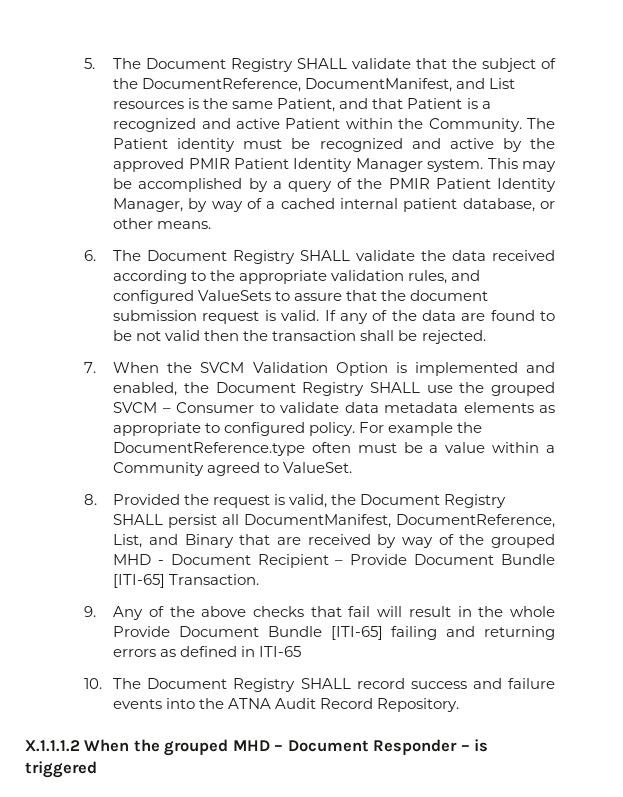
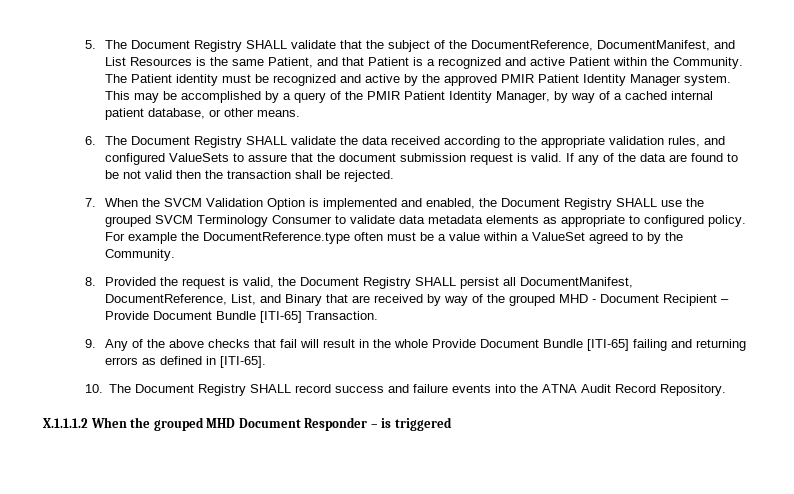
- 5. The Document Registry SHALL validate that the subject of the DocumentReference, DocumentManifest, and List resources is the same Patient, and that Patient is a recognized and active Patient within the Community.
+ 5. The Document Registry SHALL validate that the subject of the DocumentReference, DocumentManifest, and List Resources is the same Patient, and that Patient is a recognized and active Patient within the Community.
- 7. When the SVCM Validation Option is implemented and enabled, the Document Registry SHALL use the grouped SVCM – Consumer to validate data metadata elements as appropriate to configured policy.
+ 7. When the SVCM Validation Option is implemented and enabled, the Document Registry SHALL use the grouped SVCM Terminology Consumer to validate data metadata elements as appropriate to configured policy.
- For example the DocumentReference.type often must be a value within a Community agreed to ValueSet.
+ For example the DocumentReference.type often must be a value within a ValueSet agreed to by the Community.
- 9. Any of the above checks that fail will result in the whole Provide Document Bundle [ITI-65] failing and returning errors as defined in ITI-65
+ 9. Any of the above checks that fail will result in the whole Provide Document Bundle [ITI-65] failing and returning errors as defined in [ITI-65].
- X.1.1.1.2 When the grouped MHD – Document Responder – is triggered
+ X.1.1.1.2 When the grouped MHD Document Responder – is triggered

